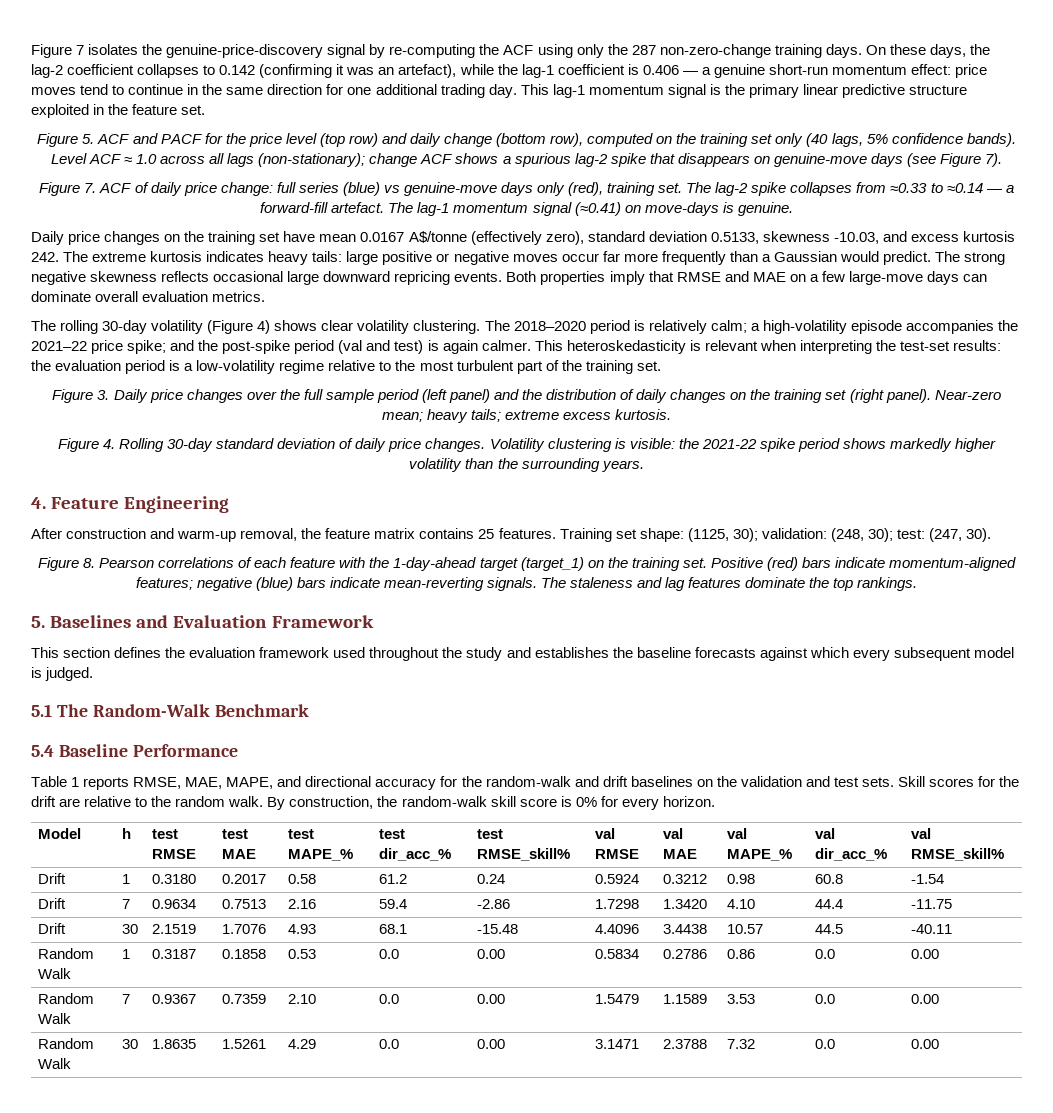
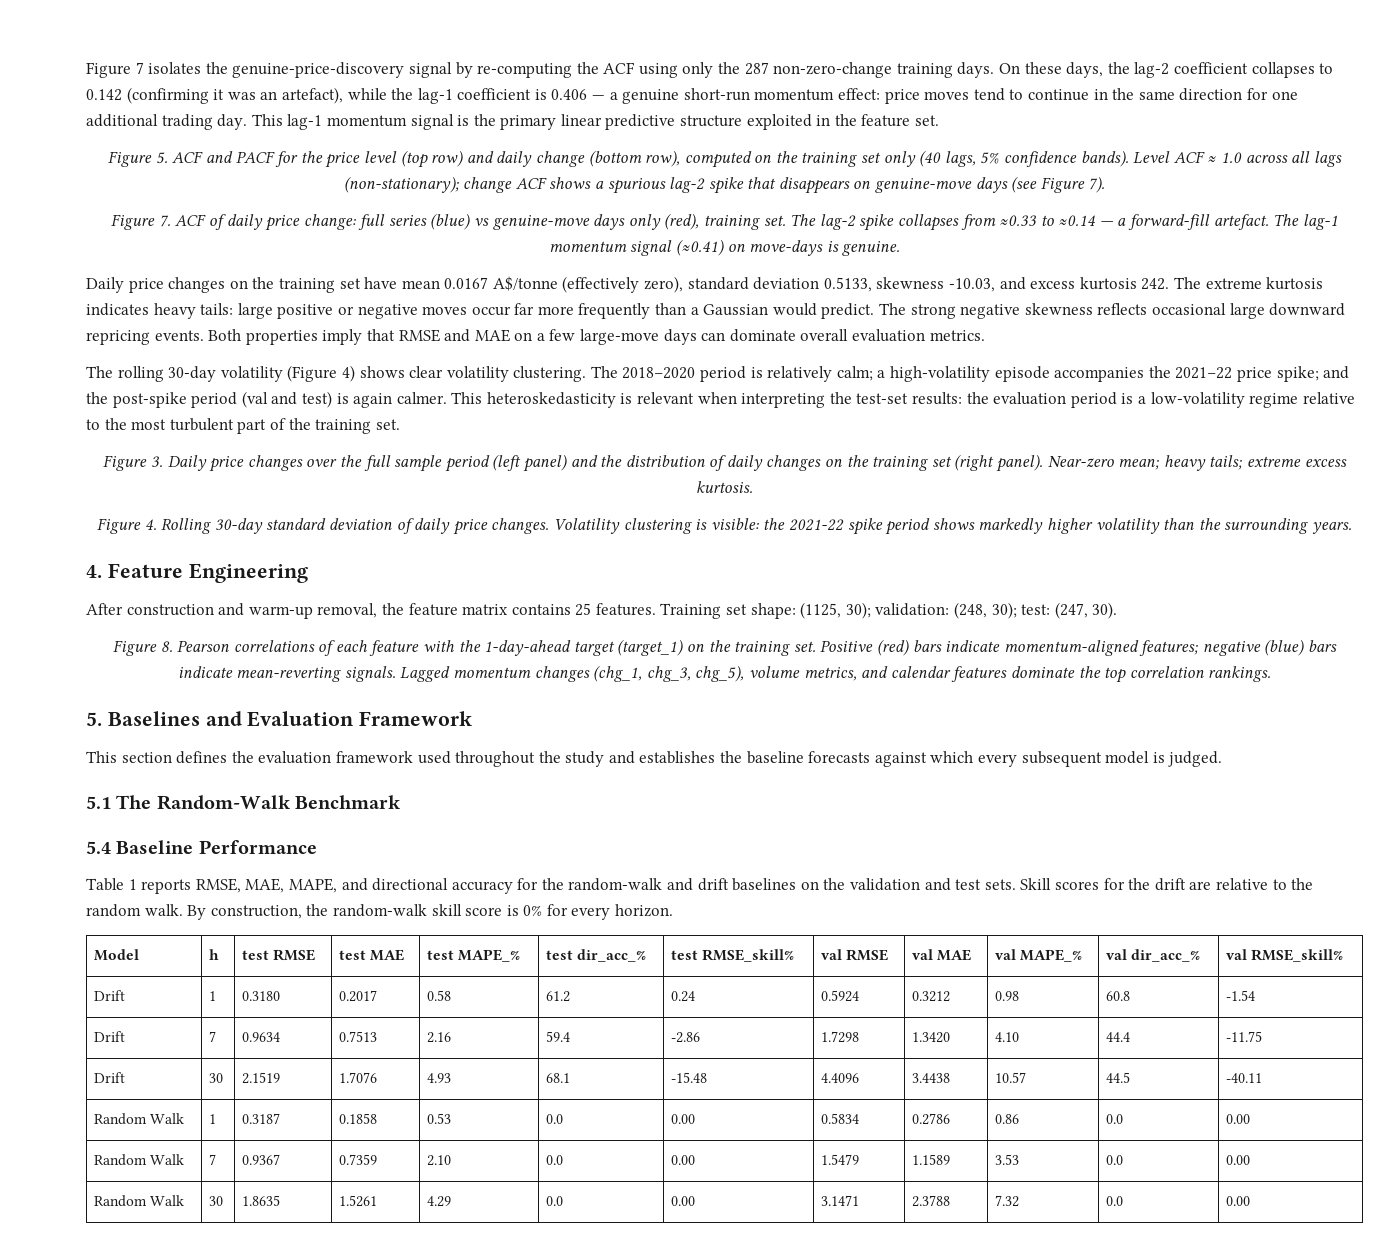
- The staleness and lag features dominate the top rankings.
+ Lagged momentum changes (chg_1, chg_3, chg_5), volume metrics, and calendar features dominate the top correlation rankings.

